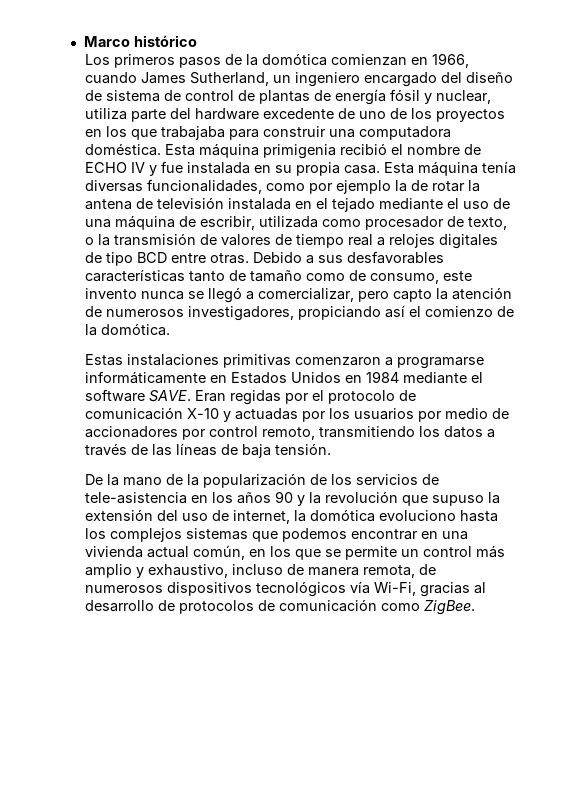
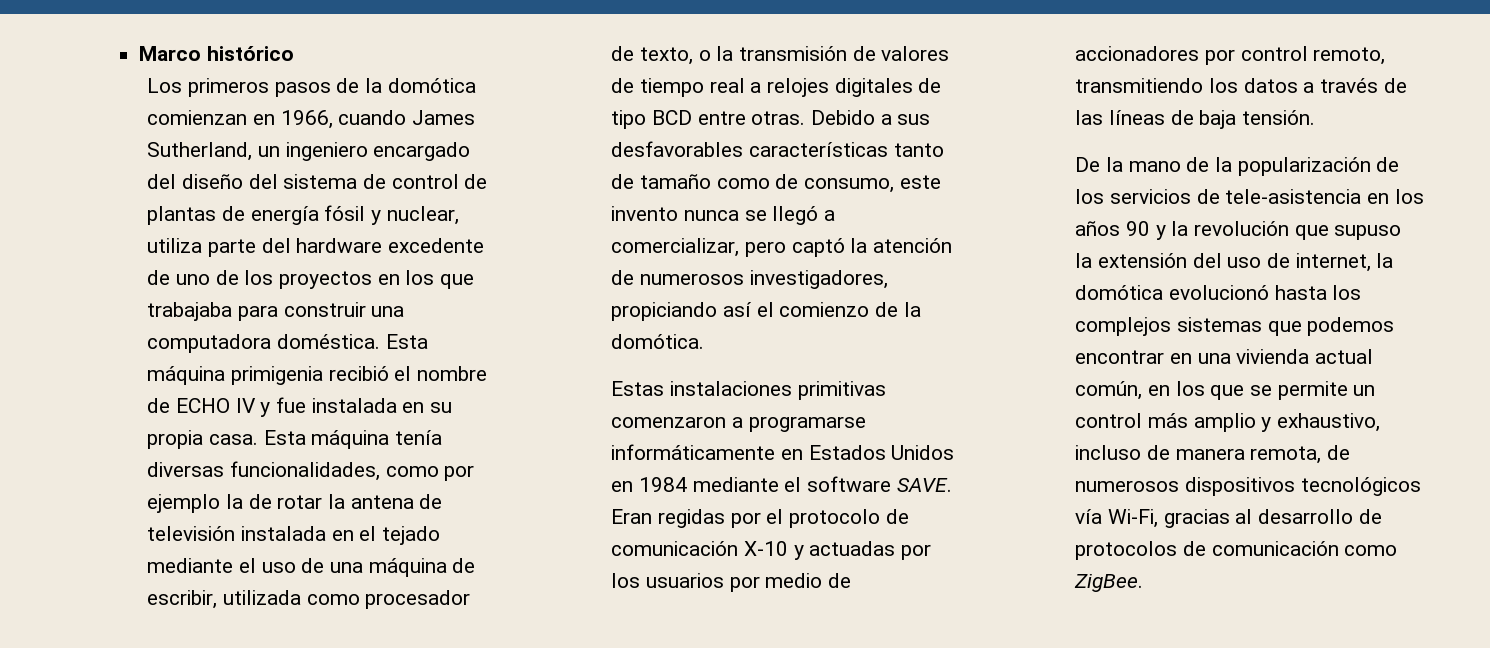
- Los primeros pasos de la domótica comienzan en 1966, cuando James Sutherland, un ingeniero encargado del diseño de sistema de control de plantas de energía fósil y nuclear, utiliza parte del hardware excedente de uno de los proyectos en los que trabajaba para construir una computadora doméstica.
+ Los primeros pasos de la domótica comienzan en 1966, cuando James Sutherland, un ingeniero encargado del diseño del sistema de control de plantas de energía fósil y nuclear, utiliza parte del hardware excedente de uno de los proyectos en los que trabajaba para construir una computadora doméstica.
- Debido a sus desfavorables características tanto de tamaño como de consumo, este invento nunca se llegó a comercializar, pero capto la atención de numerosos investigadores, propiciando así el comienzo de la domótica.
+ Debido a sus desfavorables características tanto de tamaño como de consumo, este invento nunca se llegó a comercializar, pero captó la atención de numerosos investigadores, propiciando así el comienzo de la domótica.
- De la mano de la popularización de los servicios de tele-asistencia en los años 90 y la revolución que supuso la extensión del uso de internet, la domótica evoluciono hasta los complejos sistemas que podemos encontrar en una vivienda actual común, en los que se permite un control más amplio y exhaustivo, incluso de manera remota, de numerosos dispositivos tecnológicos vía Wi-Fi, gracias al desarrollo de protocolos de comunicación como ZigBee.
+ De la mano de la popularización de los servicios de tele-asistencia en los años 90 y la revolución que supuso la extensión del uso de internet, la domótica evolucionó hasta los complejos sistemas que podemos encontrar en una vivienda actual común, en los que se permite un control más amplio y exhaustivo, incluso de manera remota, de numerosos dispositivos tecnológicos vía Wi-Fi, gracias al desarrollo de protocolos de comunicación como ZigBee.

